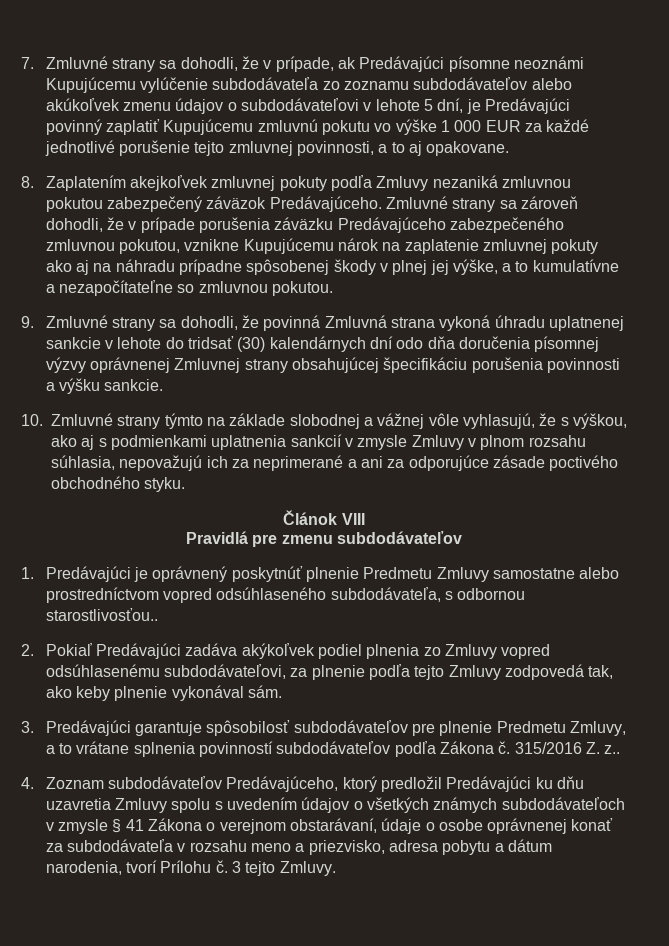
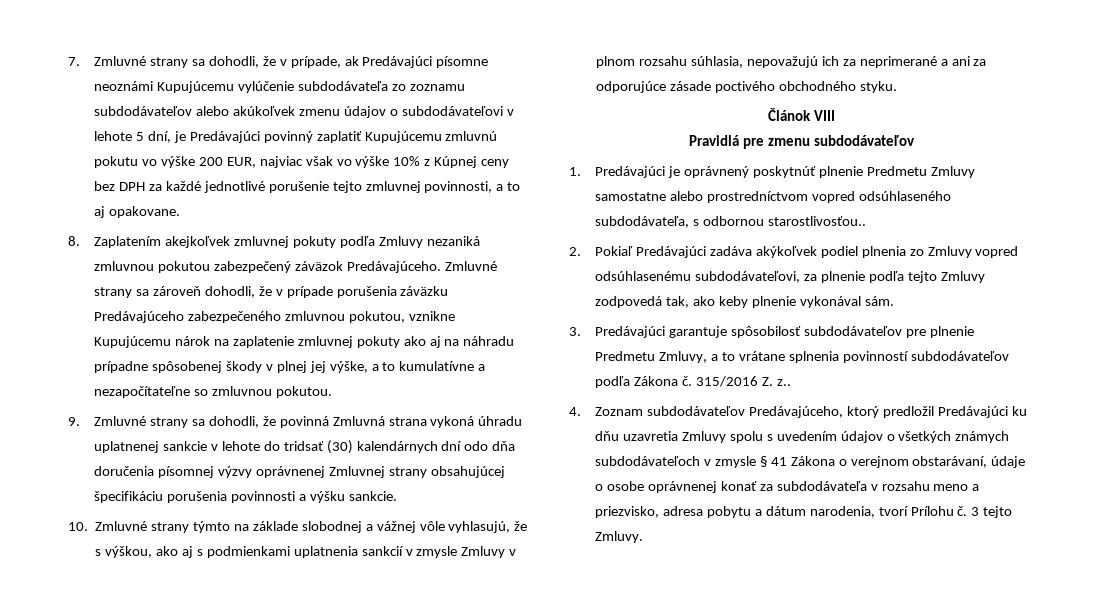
- 7. Zmluvné strany sa dohodli, že v prípade, ak Predávajúci písomne neoznámi Kupujúcemu vylúčenie subdodávateľa zo zoznamu subdodávateľov alebo akúkoľvek zmenu údajov o subdodávateľovi v lehote 5 dní, je Predávajúci povinný zaplatiť Kupujúcemu zmluvnú pokutu vo výške 1 000 EUR za každé jednotlivé porušenie tejto zmluvnej povinnosti, a to aj opakovane.
+ 7. Zmluvné strany sa dohodli, že v prípade, ak Predávajúci písomne neoznámi Kupujúcemu vylúčenie subdodávateľa zo zoznamu subdodávateľov alebo akúkoľvek zmenu údajov o subdodávateľovi v lehote 5 dní, je Predávajúci povinný zaplatiť Kupujúcemu zmluvnú pokutu vo výške 200 EUR, najviac však vo výške 10% z Kúpnej ceny bez DPH za každé jednotlivé porušenie tejto zmluvnej povinnosti, a to aj opakovane.

